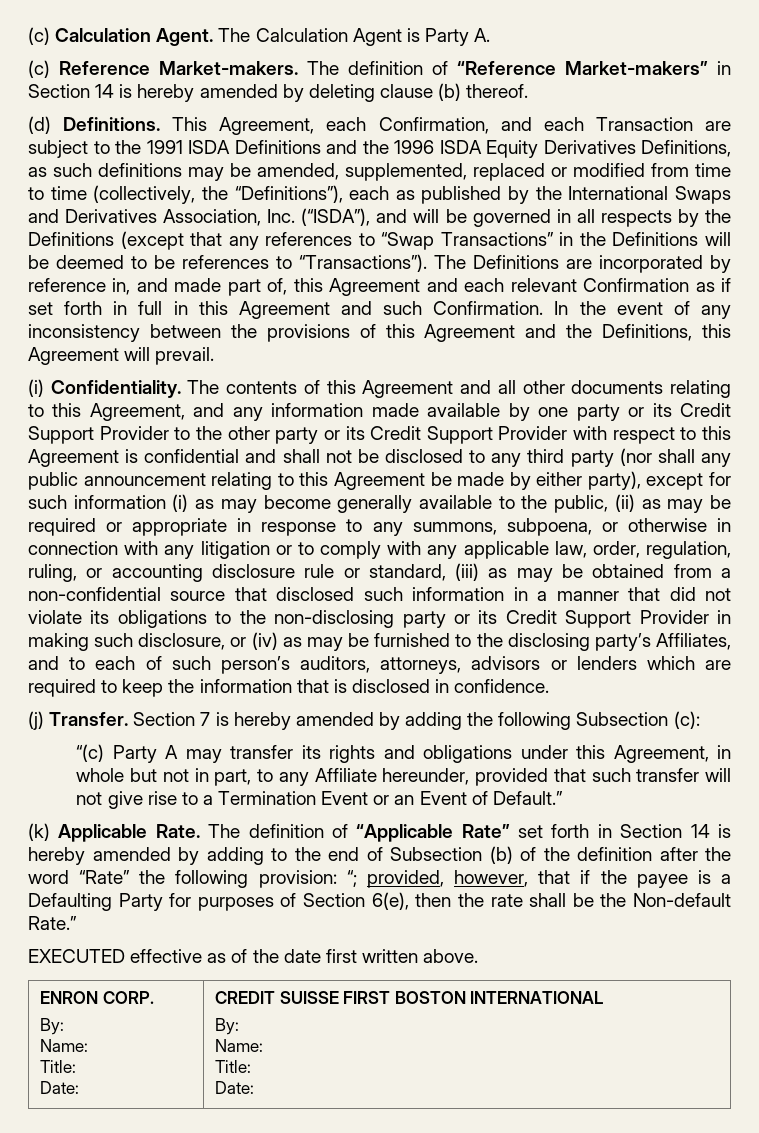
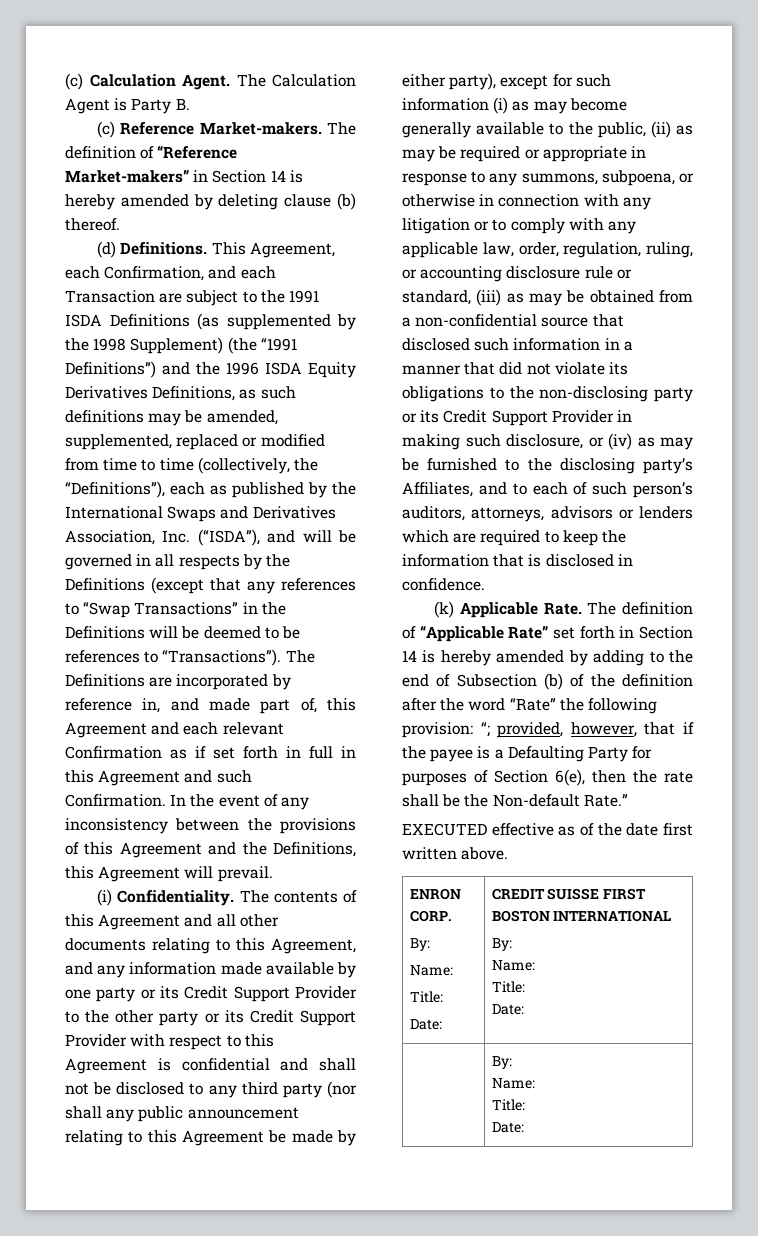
- The Calculation Agent is Party A.
+ The Calculation Agent is Party B.
- This Agreement, each Confirmation, and each Transaction are subject to the 1991 ISDA Definitions and the 1996 ISDA Equity Derivatives Definitions, as such definitions may be amended, supplemented, replaced or modified from time to time (collectively, the “Definitions”), each as published by the International Swaps and Derivatives Association, Inc. (“ISDA”), and will be governed in all respects by the Definitions (except that any references to “Swap Transactions” in the Definitions will be deemed to be references to “Transactions”).
+ This Agreement, each Confirmation, and each Transaction are subject to the 1991 ISDA Definitions (as supplemented by the 1998 Supplement) (the “1991 Definitions”) and the 1996 ISDA Equity Derivatives Definitions, as such definitions may be amended, supplemented, replaced or modified from time to time (collectively, the “Definitions”), each as published by the International Swaps and Derivatives Association, Inc. (“ISDA”), and will be governed in all respects by the Definitions (except that any references to “Swap Transactions” in the Definitions will be deemed to be references to “Transactions”).
- (j) Transfer. Section 7 is hereby amended by adding the following Subsection (c):
- “(c) Party A may transfer its rights and obligations under this Agreement, in whole but not in part, to any Affiliate hereunder, provided that such transfer will not give rise to a Termination Event or an Event of Default.”
+ | By:
+ Name:
+ Title:
+ Date:

